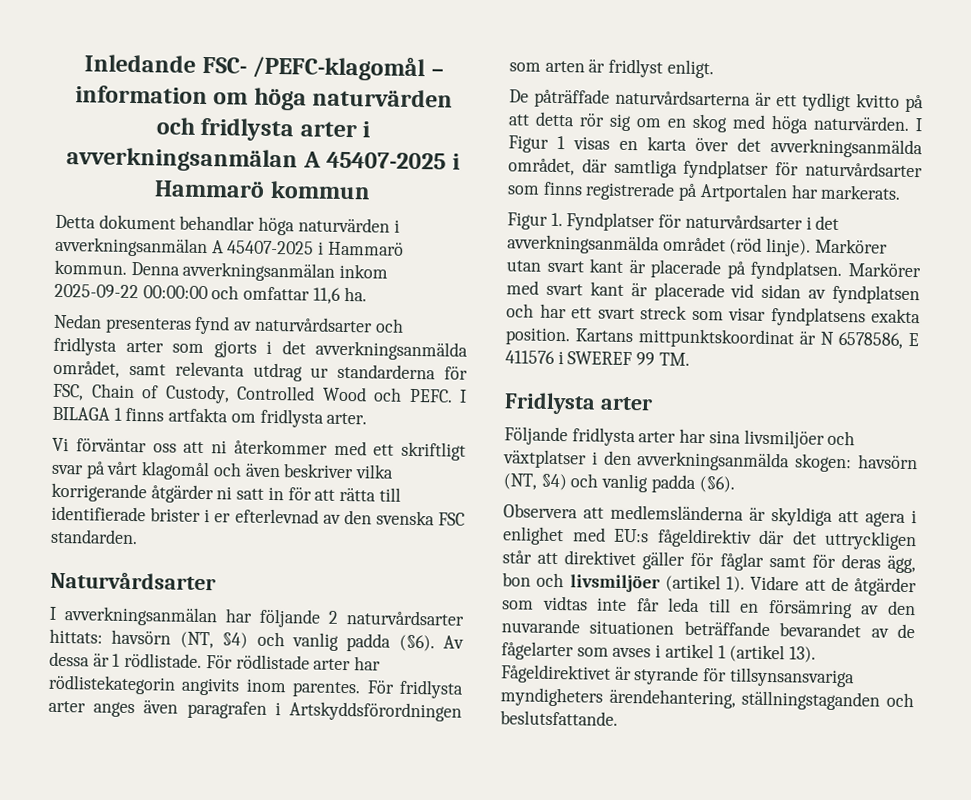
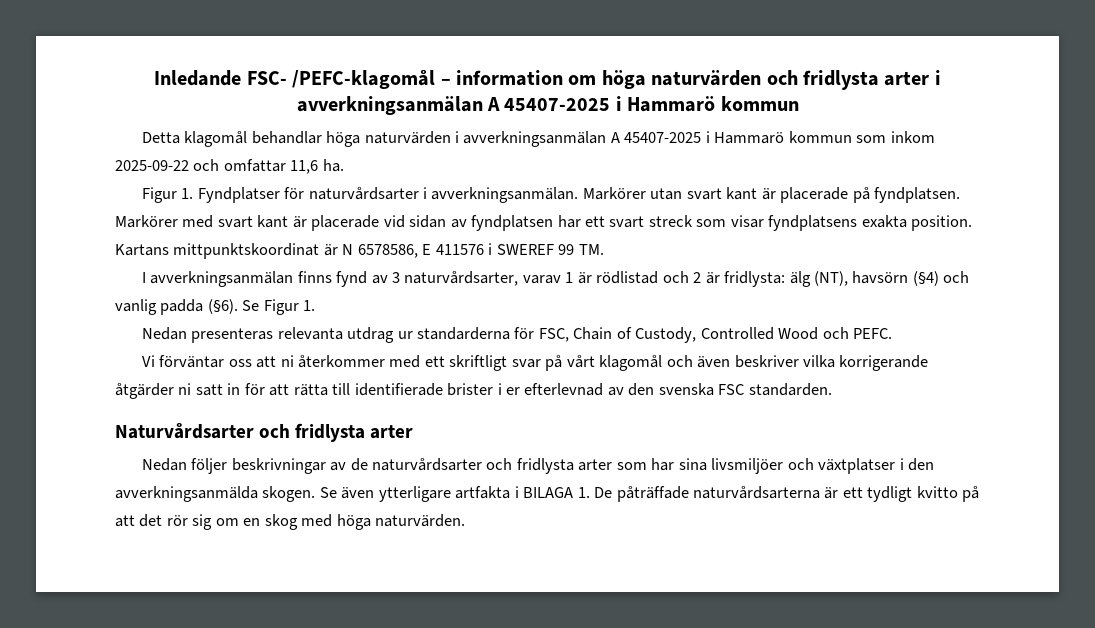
- Detta dokument behandlar höga naturvärden i avverkningsanmälan A 45407-2025 i Hammarö kommun. Denna avverkningsanmälan inkom 2025-09-22 00:00:00 och omfattar 11,6 ha.
+ Detta klagomål behandlar höga naturvärden i avverkningsanmälan A 45407-2025 i Hammarö kommun som inkom 2025-09-22 och omfattar 11,6 ha.
- Nedan presenteras fynd av naturvårdsarter och fridlysta arter som gjorts i det avverkningsanmälda området, samt relevanta utdrag ur standarderna för FSC, Chain of Custody, Controlled Wood och PEFC. I BILAGA 1 finns artfakta om fridlysta arter.
+ Figur 1. Fyndplatser för naturvårdsarter i avverkningsanmälan. Markörer utan svart kant är placerade på fyndplatsen. Markörer med svart kant är placerade vid sidan av fyndplatsen har ett svart streck som visar fyndplatsens exakta position. Kartans mittpunktskoordinat är N 6578586, E 411576 i SWEREF 99 TM.
+ I avverkningsanmälan finns fynd av 3 naturvårdsarter, varav 1 är rödlistad och 2 är fridlysta: älg (NT), havsörn (§4) och vanlig padda (§6). Se Figur 1.
+ Nedan presenteras relevanta utdrag ur standarderna för FSC, Chain of Custody, Controlled Wood och PEFC.
- Naturvårdsarter
- I avverkningsanmälan har följande 2 naturvårdsarter hittats: havsörn (NT, §4) och vanlig padda (§6). Av dessa är 1 rödlistade. För rödlistade arter har rödlistekategorin angivits inom parentes. För fridlysta arter anges även paragrafen i Artskyddsförordningen som arten är fridlyst enligt.
- De påträffade naturvårdsarterna är ett tydligt kvitto på att detta rör sig om en skog med höga naturvärden. I Figur 1 visas en karta över det avverkningsanmälda området, där samtliga fyndplatser för naturvårdsarter som finns registrerade på Artportalen har markerats.
- Figur 1. Fyndplatser för naturvårdsarter i det avverkningsanmälda området (röd linje). Markörer utan svart kant är placerade på fyndplatsen. Markörer med svart kant är placerade vid sidan av fyndplatsen och har ett svart streck som visar fyndplatsens exakta position. Kartans mittpunktskoordinat är N 6578586, E 411576 i SWEREF 99 TM.
- Fridlysta arter
- Följande fridlysta arter har sina livsmiljöer och växtplatser i den avverkningsanmälda skogen: havsörn (NT, §4) och vanlig padda (§6).
- Observera att medlemsländerna är skyldiga att agera i enlighet med EU:s fågeldirektiv där det uttryckligen står att direktivet gäller för fåglar samt för deras ägg, bon och livsmiljöer (artikel 1). Vidare att de åtgärder som vidtas inte får leda till en försämring av den nuvarande situationen beträffande bevarandet av de fågelarter som avses i artikel 1 (artikel 13). Fågeldirektivet är styrande för tillsynsansvariga myndigheters ärendehantering, ställningstaganden och beslutsfattande.
+ Naturvårdsarter och fridlysta arter
+ Nedan följer beskrivningar av de naturvårdsarter och fridlysta arter som har sina livsmiljöer och växtplatser i den avverkningsanmälda skogen. Se även ytterligare artfakta i BILAGA 1. De påträffade naturvårdsarterna är ett tydligt kvitto på att det rör sig om en skog med höga naturvärden.

